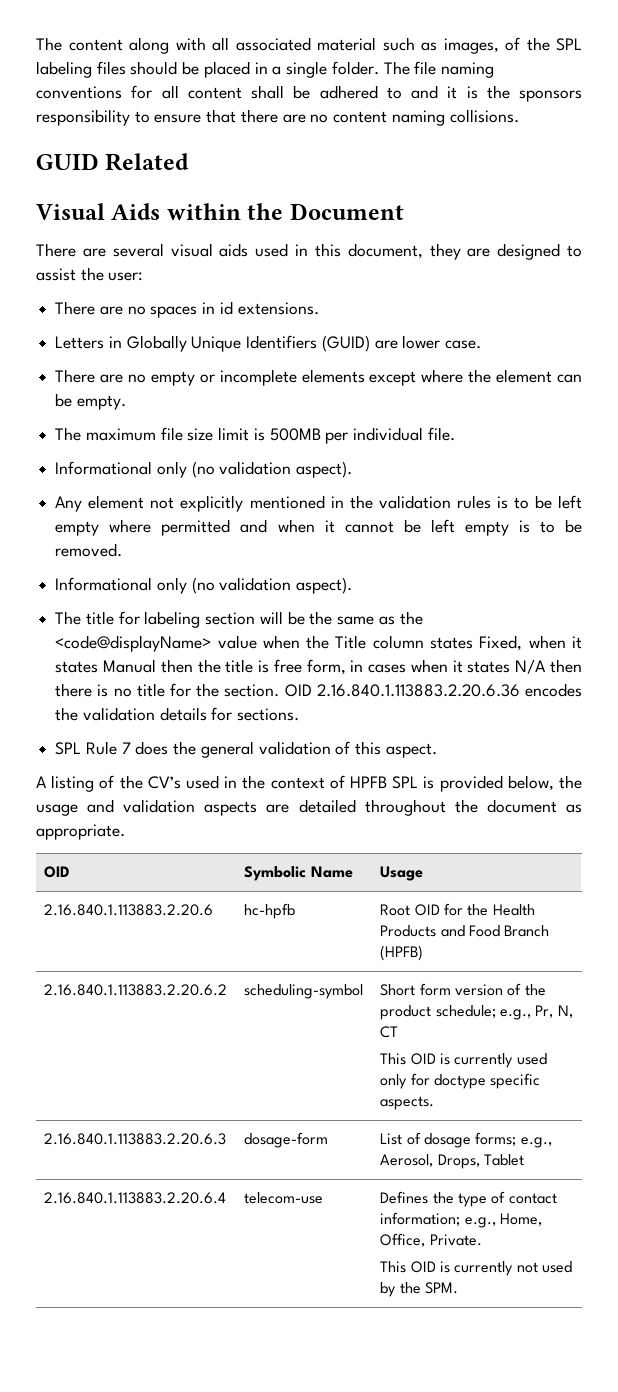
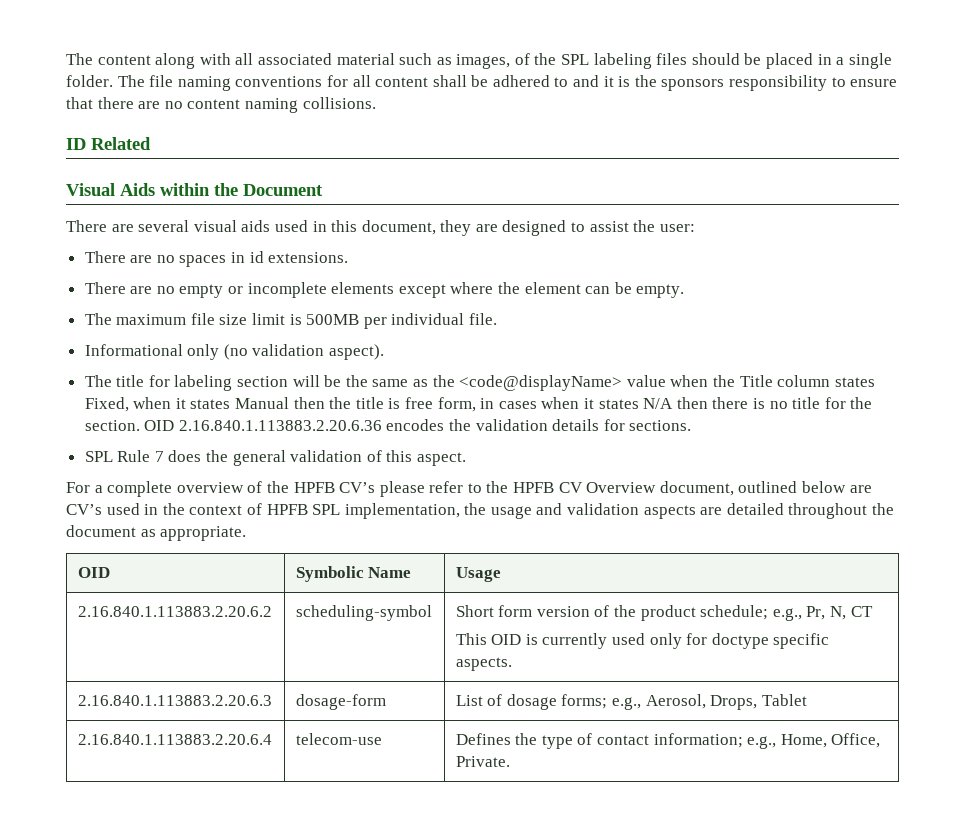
- GUID Related
+ ID Related
- Letters in Globally Unique Identifiers (GUID) are lower case.
- Any element not explicitly mentioned in the validation rules is to be left empty where permitted and when it cannot be left empty is to be removed.
- Informational only (no validation aspect).
- A listing of the CV’s used in the context of HPFB SPL is provided below, the usage and validation aspects are detailed throughout the document as appropriate.
+ For a complete overview of the HPFB CV’s please refer to the HPFB CV Overview document, outlined below are CV’s used in the context of HPFB SPL implementation, the usage and validation aspects are detailed throughout the document as appropriate.
- 2.16.840.1.113883.2.20.6 | hc-hpfb | Root OID for the Health Products and Food Branch (HPFB)
  2.16.840.1.113883.2.20.6.4 | telecom-use | Defines the type of contact information; e.g., Home, Office, Private.
- This OID is currently not used by the SPM.

